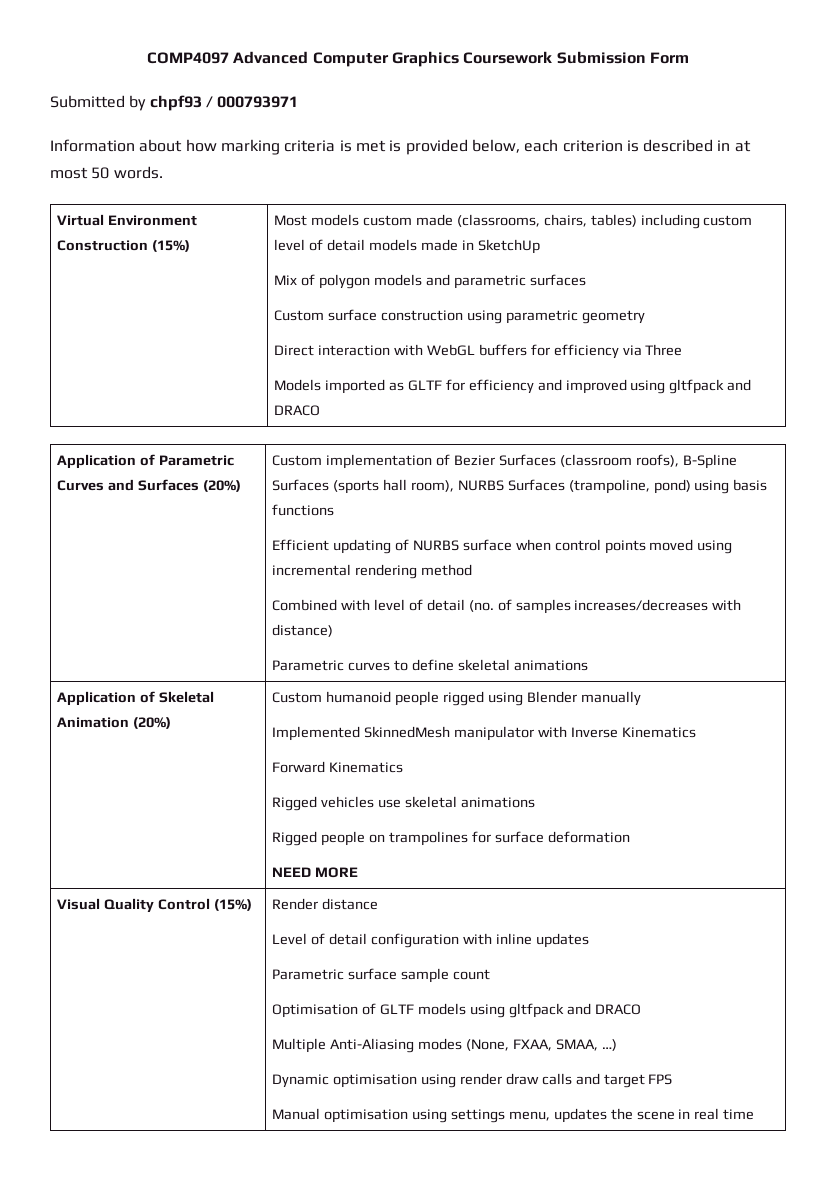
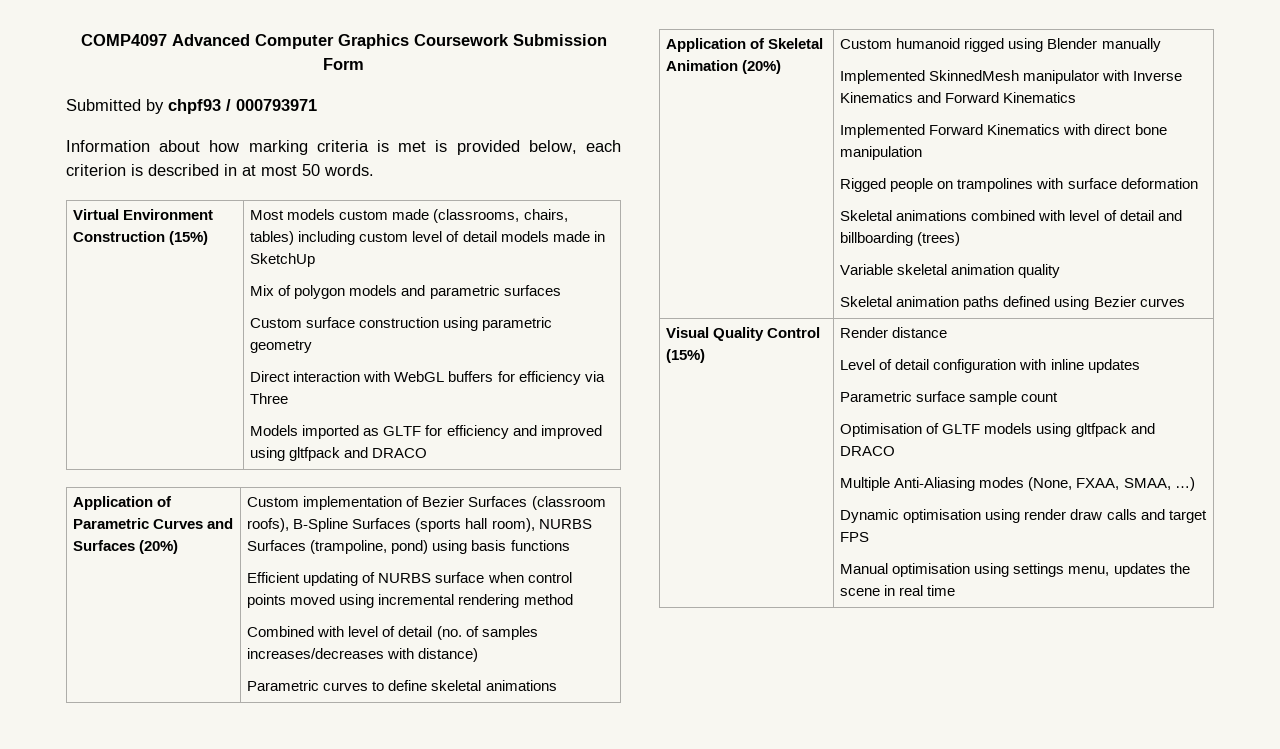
- Custom humanoid people rigged using Blender manually
+ Custom humanoid rigged using Blender manually
- Implemented SkinnedMesh manipulator with Inverse Kinematics
- Forward Kinematics
+ Implemented SkinnedMesh manipulator with Inverse Kinematics and Forward Kinematics
- Rigged vehicles use skeletal animations
+ Implemented Forward Kinematics with direct bone manipulation
- Rigged people on trampolines for surface deformation
+ Rigged people on trampolines with surface deformation
- NEED MORE
+ Skeletal animations combined with level of detail and billboarding (trees)
+ Variable skeletal animation quality
+ Skeletal animation paths defined using Bezier curves

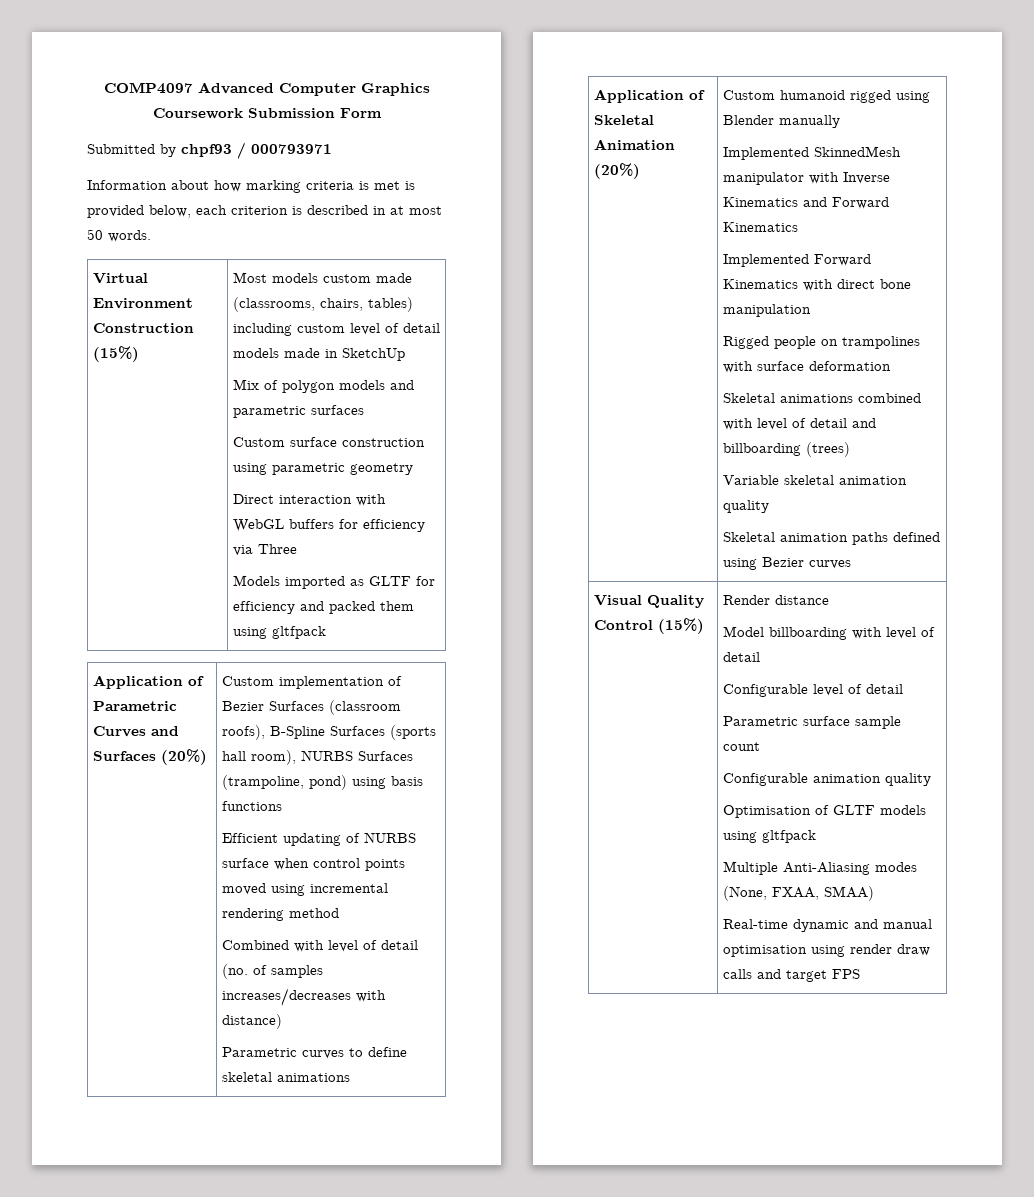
- Models imported as GLTF for efficiency and improved using gltfpack and DRACO
+ Models imported as GLTF for efficiency and packed them using gltfpack
- Level of detail configuration with inline updates
+ Model billboarding with level of detail
+ Configurable level of detail
+ Configurable animation quality
- Optimisation of GLTF models using gltfpack and DRACO
+ Optimisation of GLTF models using gltfpack
- Multiple Anti-Aliasing modes (None, FXAA, SMAA, …)
- Dynamic optimisation using render draw calls and target FPS
+ Multiple Anti-Aliasing modes (None, FXAA, SMAA)
+ Real-time dynamic and manual optimisation using render draw calls and target FPS
- Manual optimisation using settings menu, updates the scene in real time

